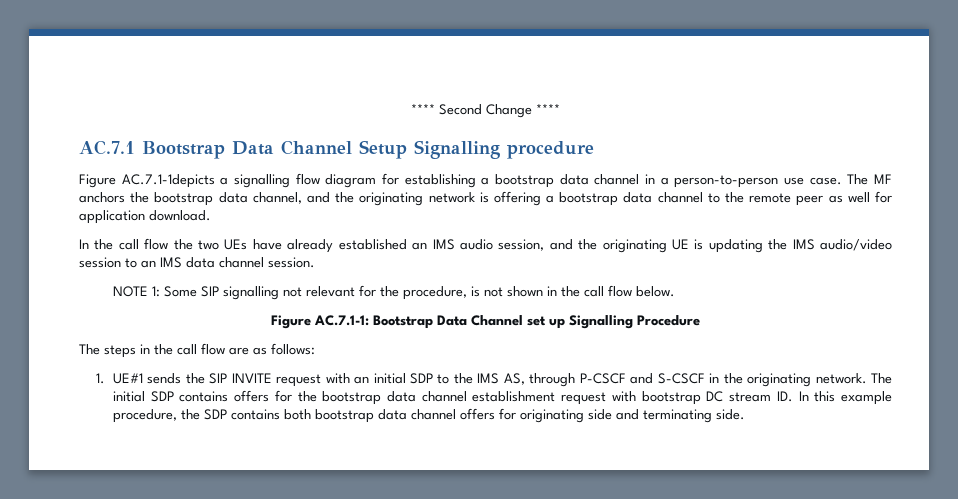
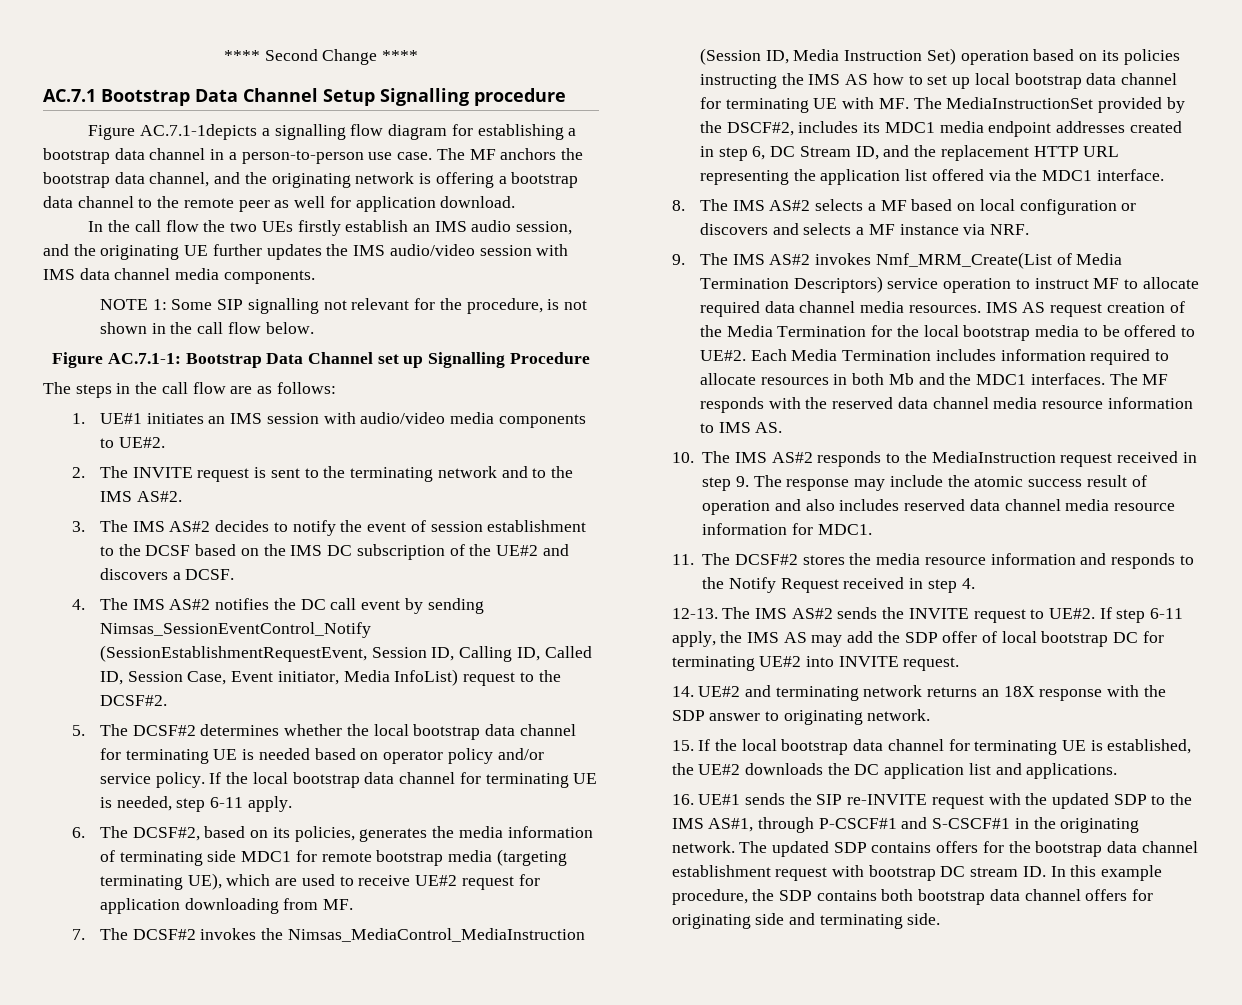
- In the call flow the two UEs have already established an IMS audio session, and the originating UE is updating the IMS audio/video session to an IMS data channel session.
+ In the call flow the two UEs firstly establish an IMS audio session, and the originating UE further updates the IMS audio/video session with IMS data channel media components.
- 1. UE#1 sends the SIP INVITE request with an initial SDP to the IMS AS, through P-CSCF and S-CSCF in the originating network.
+ 1. UE#1 initiates an IMS session with audio/video media components to UE#2.
+ 2. The INVITE request is sent to the terminating network and to the IMS AS#2.
+ 3. The IMS AS#2 decides to notify the event of session establishment to the DCSF based on the IMS DC subscription of the UE#2 and discovers a DCSF.
+ 4. The IMS AS#2 notifies the DC call event by sending Nimsas_SessionEventControl_Notify (SessionEstablishmentRequestEvent, Session ID, Calling ID, Called ID, Session Case, Event initiator, Media InfoList) request to the DCSF#2.
+ 5. The DCSF#2 determines whether the local bootstrap data channel for terminating UE is needed based on operator policy and/or service policy. If the local bootstrap data channel for terminating UE is needed, step 6-11 apply.
+ 6. The DCSF#2, based on its policies, generates the media information of terminating side MDC1 for remote bootstrap media (targeting terminating UE), which are used to receive UE#2 request for application downloading from MF.
+ 7. The DCSF#2 invokes the Nimsas_MediaControl_MediaInstruction (Session ID, Media Instruction Set) operation based on its policies instructing the IMS AS how to set up local bootstrap data channel for terminating UE with MF. The MediaInstructionSet provided by the DSCF#2, includes its MDC1 media endpoint addresses created in step 6, DC Stream ID, and the replacement HTTP URL representing the application list offered via the MDC1 interface.
+ 8. The IMS AS#2 selects a MF based on local configuration or discovers and selects a MF instance via NRF.
+ 9. The IMS AS#2 invokes Nmf_MRM_Create(List of Media Termination Descriptors) service operation to instruct MF to allocate required data channel media resources. IMS AS request creation of the Media Termination for the local bootstrap media to be offered to UE#2. Each Media Termination includes information required to allocate resources in both Mb and the MDC1 interfaces. The MF responds with the reserved data channel media resource information to IMS AS.
+ 10. The IMS AS#2 responds to the MediaInstruction request received in step 9. The response may include the atomic success result of operation and also includes reserved data channel media resource information for MDC1.
+ 11. The DCSF#2 stores the media resource information and responds to the Notify Request received in step 4.
+ 12-13. The IMS AS#2 sends the INVITE request to UE#2. If step 6-11 apply, the IMS AS may add the SDP offer of local bootstrap DC for terminating UE#2 into INVITE request.
+ 14. UE#2 and terminating network returns an 18X response with the SDP answer to originating network.
+ 15. If the local bootstrap data channel for terminating UE is established, the UE#2 downloads the DC application list and applications.
+ 16. UE#1 sends the SIP re-INVITE request with the updated SDP to the IMS AS#1, through P-CSCF#1 and S-CSCF#1 in the originating network.
- The initial SDP contains offers for the bootstrap data channel establishment request with bootstrap DC stream ID. In this example procedure, the SDP contains both bootstrap data channel offers for originating side and terminating side.
+ The updated SDP contains offers for the bootstrap data channel establishment request with bootstrap DC stream ID. In this example procedure, the SDP contains both bootstrap data channel offers for originating side and terminating side.

